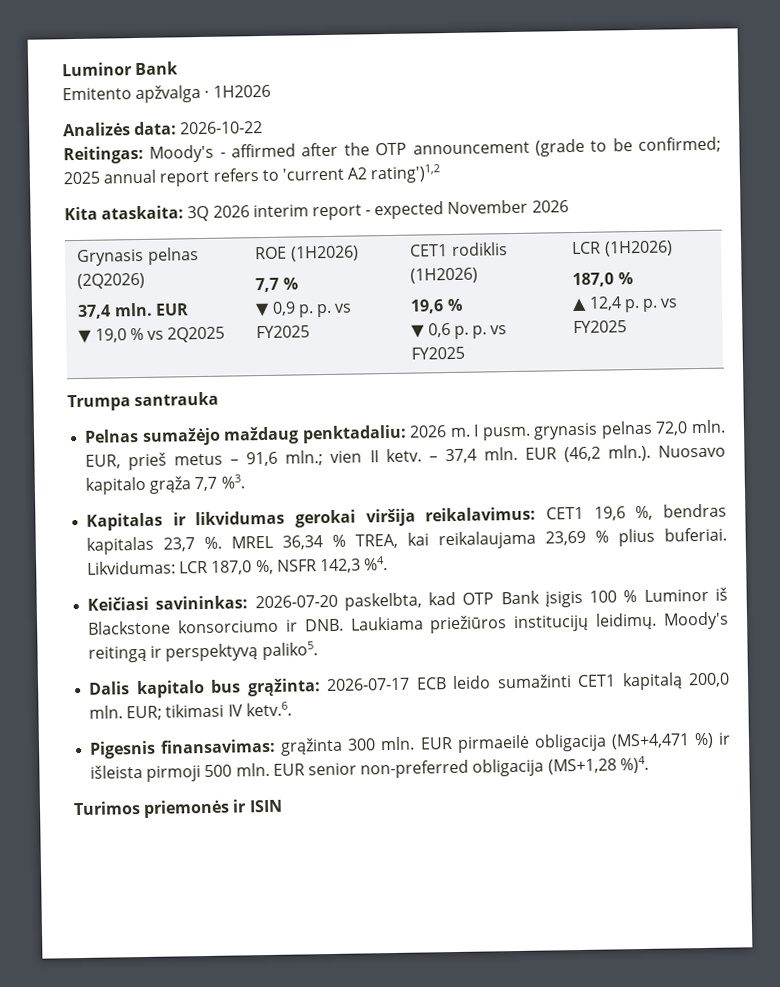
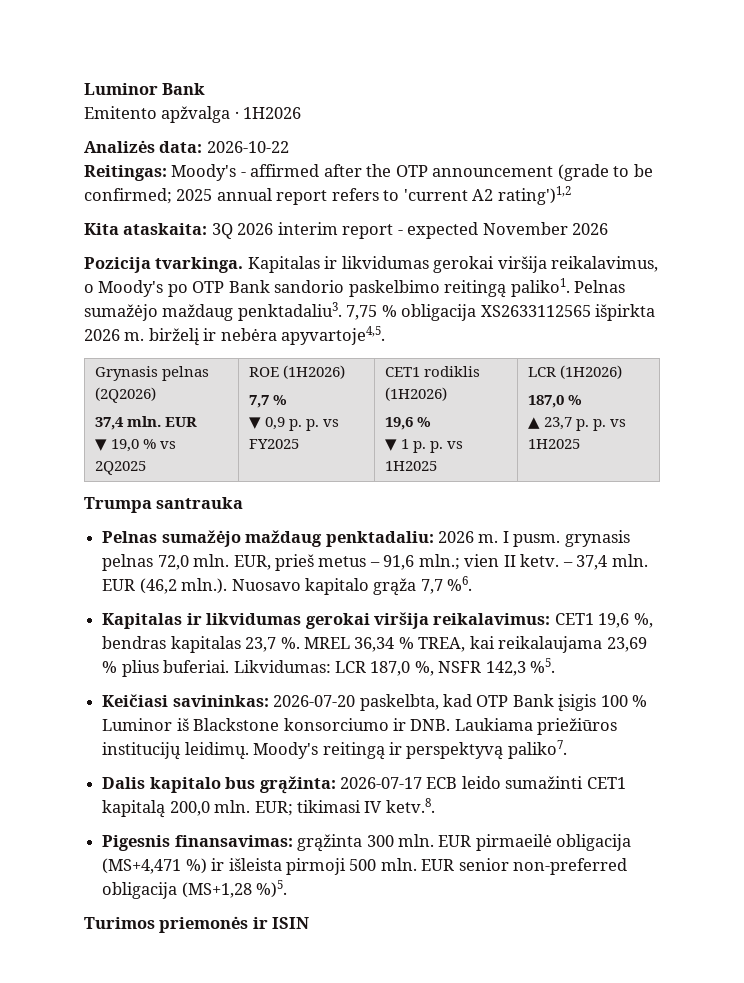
+ Pozicija tvarkinga. Kapitalas ir likvidumas gerokai viršija reikalavimus, o Moody's po OTP Bank sandorio paskelbimo reitingą paliko1. Pelnas sumažėjo maždaug penktadaliu3. 7,75 % obligacija XS2633112565 išpirkta 2026 m. birželį ir nebėra apyvartoje4,5.
- ▼ 0,6 p. p. vs FY2025
+ ▼ 1 p. p. vs 1H2025
- ▲ 12,4 p. p. vs FY2025
+ ▲ 23,7 p. p. vs 1H2025
- EUR (46,2 mln.). Nuosavo kapitalo grąža 7,7 %3.
+ EUR (46,2 mln.). Nuosavo kapitalo grąža 7,7 %6.
- Likvidumas: LCR 187,0 %, NSFR 142,3 %4.
+ Likvidumas: LCR 187,0 %, NSFR 142,3 %5.
- Moody's reitingą ir perspektyvą paliko5.
+ Moody's reitingą ir perspektyvą paliko7.
- EUR; tikimasi IV ketv.6.
+ EUR; tikimasi IV ketv.8.
- EUR senior non-preferred obligacija (MS+1,28 %)4.
+ EUR senior non-preferred obligacija (MS+1,28 %)5.

